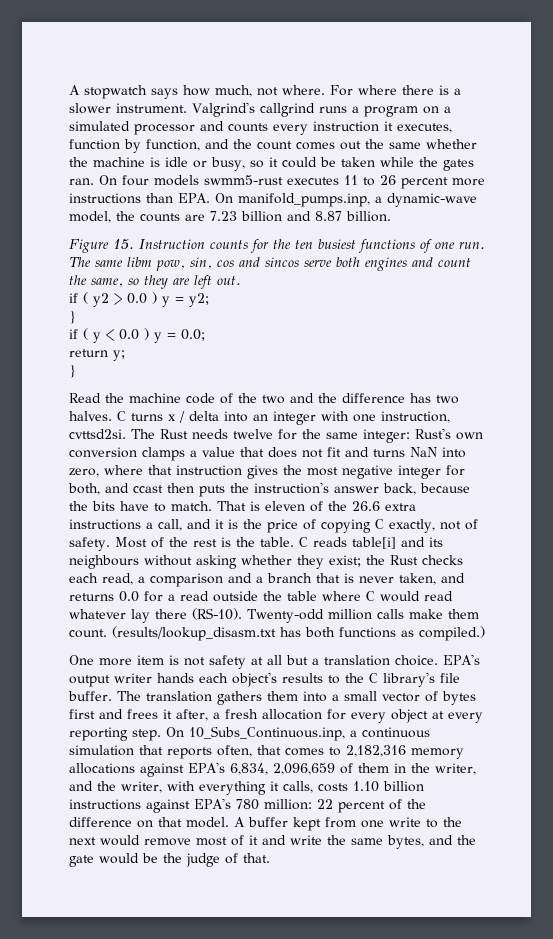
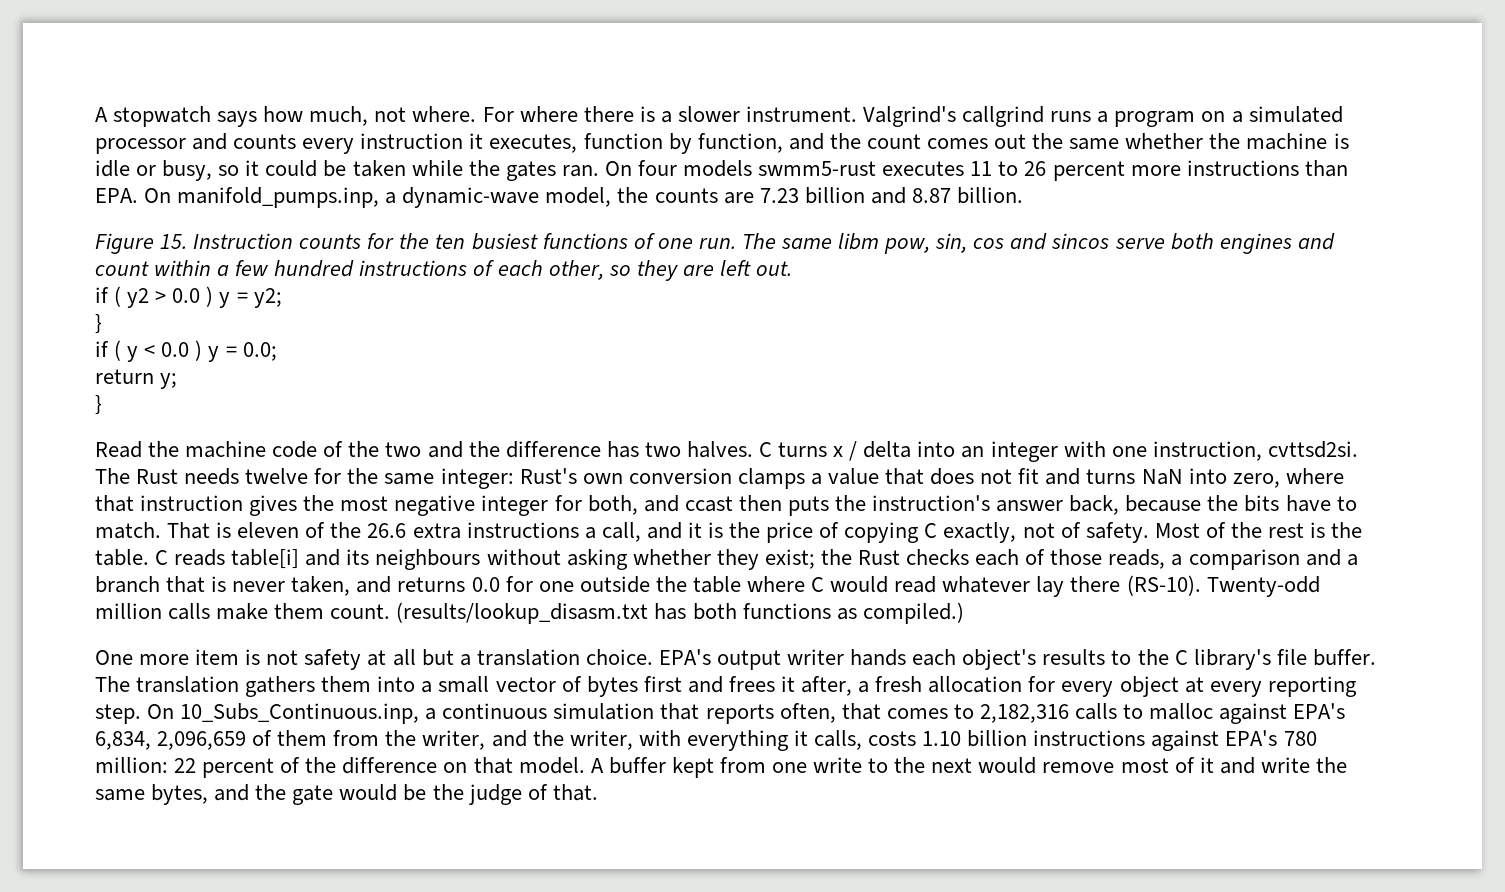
- The same libm pow, sin, cos and sincos serve both engines and count the same, so they are left out.
+ The same libm pow, sin, cos and sincos serve both engines and count within a few hundred instructions of each other, so they are left out.
- C reads table[i] and its neighbours without asking whether they exist; the Rust checks each read, a comparison and a branch that is never taken, and returns 0.0 for a read outside the table where C would read whatever lay there (RS-10).
+ C reads table[i] and its neighbours without asking whether they exist; the Rust checks each of those reads, a comparison and a branch that is never taken, and returns 0.0 for one outside the table where C would read whatever lay there (RS-10).
- On 10_Subs_Continuous.inp, a continuous simulation that reports often, that comes to 2,182,316 memory allocations against EPA's 6,834, 2,096,659 of them in the writer, and the writer, with everything it calls, costs 1.10 billion instructions against EPA's 780 million: 22 percent of the difference on that model.
+ On 10_Subs_Continuous.inp, a continuous simulation that reports often, that comes to 2,182,316 calls to malloc against EPA's 6,834, 2,096,659 of them from the writer, and the writer, with everything it calls, costs 1.10 billion instructions against EPA's 780 million: 22 percent of the difference on that model.

